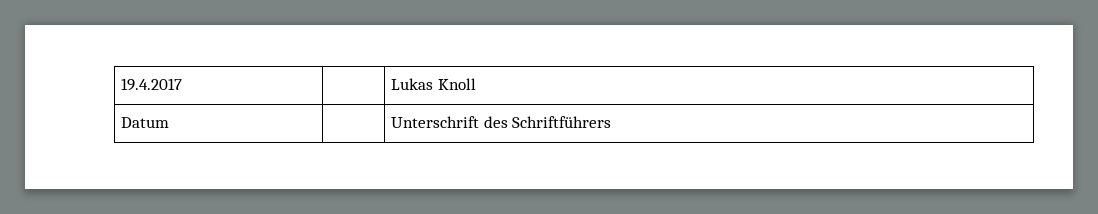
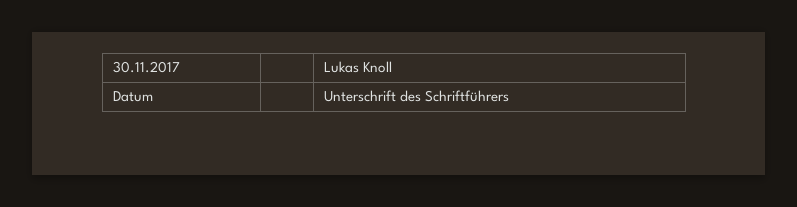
- 19.4.2017 | | Lukas Knoll
+ 30.11.2017 | | Lukas Knoll

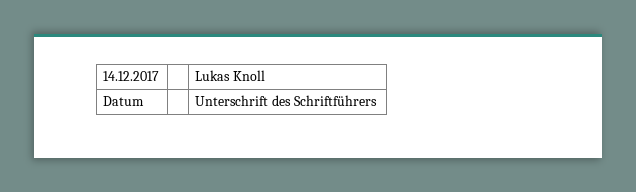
- 30.11.2017 | | Lukas Knoll
+ 14.12.2017 | | Lukas Knoll

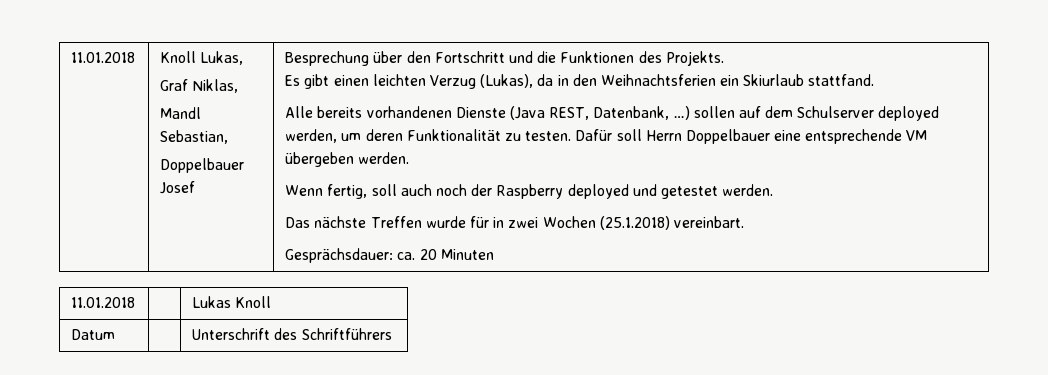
- 14.12.2017 | | Lukas Knoll
+ 11.01.2018 | Knoll Lukas,
+ Graf Niklas,
+ Mandl Sebastian,
+ Doppelbauer Josef | Besprechung über den Fortschritt und die Funktionen des Projekts.
+ Es gibt einen leichten Verzug (Lukas), da in den Weihnachtsferien ein Skiurlaub stattfand.
+ Alle bereits vorhandenen Dienste (Java REST, Datenbank, …) sollen auf dem Schulserver deployed werden, um deren Funktionalität zu testen. Dafür soll Herrn Doppelbauer eine entsprechende VM übergeben werden.
+ Wenn fertig, soll auch noch der Raspberry deployed und getestet werden.
+ Das nächste Treffen wurde für in zwei Wochen (25.1.2018) vereinbart.
+ Gesprächsdauer: ca. 20 Minuten
+ 11.01.2018 | | Lukas Knoll

